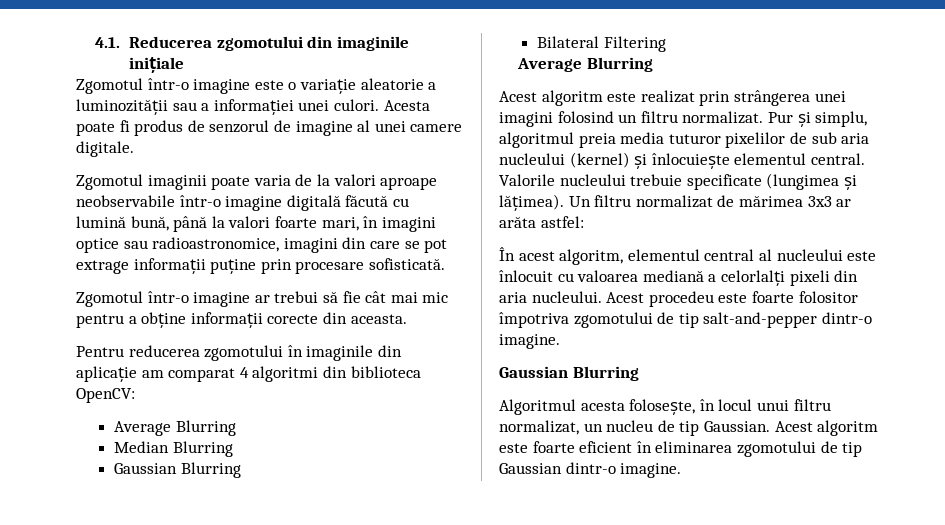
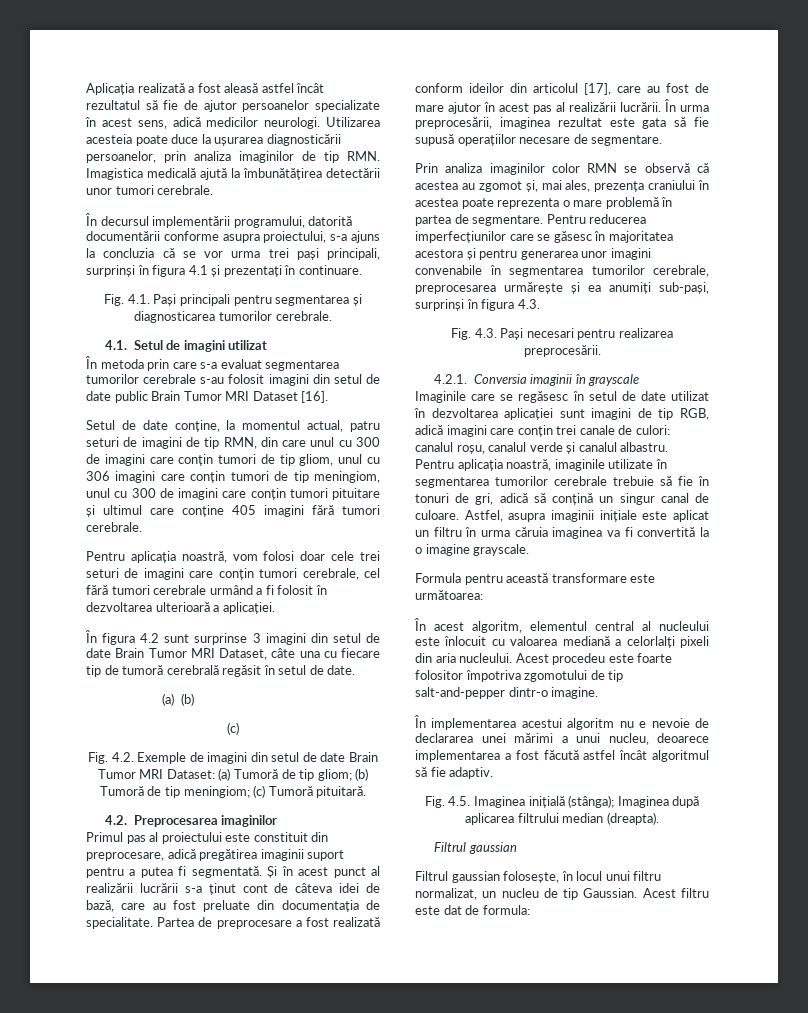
- 4.1. Reducerea zgomotului din imaginile inițiale
- Zgomotul într-o imagine este o variație aleatorie a luminozității sau a informației unei culori. Acesta poate fi produs de senzorul de imagine al unei camere digitale.
- Zgomotul imaginii poate varia de la valori aproape neobservabile într-o imagine digitală făcută cu lumină bună, până la valori foarte mari, în imagini optice sau radioastronomice, imagini din care se pot extrage informații puține prin procesare sofisticată.
- Zgomotul într-o imagine ar trebui să fie cât mai mic pentru a obține informații corecte din aceasta.
- Pentru reducerea zgomotului în imaginile din aplicație am comparat 4 algoritmi din biblioteca OpenCV:
- Average Blurring
- Median Blurring
- Gaussian Blurring
- Bilateral Filtering
- Average Blurring
- Acest algoritm este realizat prin strângerea unei imagini folosind un filtru normalizat. Pur și simplu, algoritmul preia media tuturor pixelilor de sub aria nucleului (kernel) și înlocuiește elementul central. Valorile nucleului trebuie specificate (lungimea și lățimea). Un filtru normalizat de mărimea 3x3 ar arăta astfel:
+ Aplicația realizată a fost aleasă astfel încât rezultatul să fie de ajutor persoanelor specializate în acest sens, adică medicilor neurologi. Utilizarea acesteia poate duce la ușurarea diagnosticării persoanelor, prin analiza imaginilor de tip RMN. Imagistica medicală ajută la îmbunătățirea detectării unor tumori cerebrale.
+ În decursul implementării programului, datorită documentării conforme asupra proiectului, s-a ajuns la concluzia că se vor urma trei pași principali, surprinși în figura 4.1 și prezentați în continuare.
+ Fig. 4.1. Pași principali pentru segmentarea și diagnosticarea tumorilor cerebrale.
+ 4.1. Setul de imagini utilizat
+ În metoda prin care s-a evaluat segmentarea tumorilor cerebrale s-au folosit imagini din setul de date public Brain Tumor MRI Dataset [16].
+ Setul de date conține, la momentul actual, patru seturi de imagini de tip RMN, din care unul cu 300 de imagini care conțin tumori de tip gliom, unul cu 306 imagini care conțin tumori de tip meningiom, unul cu 300 de imagini care conțin tumori pituitare și ultimul care conține 405 imagini fără tumori cerebrale.
+ Pentru aplicația noastră, vom folosi doar cele trei seturi de imagini care conțin tumori cerebrale, cel fără tumori cerebrale urmând a fi folosit în dezvoltarea ulterioară a aplicației.
+ În figura 4.2 sunt surprinse 3 imagini din setul de date Brain Tumor MRI Dataset, câte una cu fiecare tip de tumoră cerebrală regăsit în setul de date.
+ (a) (b)
+ (c)
+ Fig. 4.2. Exemple de imagini din setul de date Brain Tumor MRI Dataset: (a) Tumoră de tip gliom; (b) Tumoră de tip meningiom; (c) Tumoră pituitară.
+ 4.2. Preprocesarea imaginilor
+ Primul pas al proiectului este constituit din preprocesare, adică pregătirea imaginii suport pentru a putea fi segmentată. Și în acest punct al realizării lucrării s-a ținut cont de câteva idei de bază, care au fost preluate din documentația de specialitate. Partea de preprocesare a fost realizată conform ideilor din articolul [17], care au fost de mare ajutor în acest pas al realizării lucrării. În urma preprocesării, imaginea rezultat este gata să fie supusă operațiilor necesare de segmentare.
+ Prin analiza imaginilor color RMN se observă că acestea au zgomot și, mai ales, prezența craniului în acestea poate reprezenta o mare problemă în partea de segmentare. Pentru reducerea imperfecțiunilor care se găsesc în majoritatea acestora și pentru generarea unor imagini convenabile în segmentarea tumorilor cerebrale, preprocesarea urmărește și ea anumiți sub-pași, surprinși în figura 4.3.
+ Fig. 4.3. Pași necesari pentru realizarea preprocesării.
+ 4.2.1. Conversia imaginii în grayscale
+ Imaginile care se regăsesc în setul de date utilizat în dezvoltarea aplicației sunt imagini de tip RGB, adică imagini care conțin trei canale de culori: canalul roșu, canalul verde și canalul albastru. Pentru aplicația noastră, imaginile utilizate în segmentarea tumorilor cerebrale trebuie să fie în tonuri de gri, adică să conțină un singur canal de culoare. Astfel, asupra imaginii inițiale este aplicat un filtru în urma căruia imaginea va fi convertită la o imagine grayscale.
+ Formula pentru această transformare este următoarea:
  Acest procedeu este foarte folositor împotriva zgomotului de tip salt-and-pepper dintr-o imagine.
- Gaussian Blurring
- Algoritmul acesta folosește, în locul unui filtru normalizat, un nucleu de tip Gaussian.
+ În implementarea acestui algoritm nu e nevoie de declararea unei mărimi a unui nucleu, deoarece implementarea a fost făcută astfel încât algoritmul să fie adaptiv.
+ Fig. 4.5. Imaginea inițială (stânga); Imaginea după aplicarea filtrului median (dreapta).
+ Filtrul gaussian
+ Filtrul gaussian folosește, în locul unui filtru normalizat, un nucleu de tip Gaussian.
- Acest algoritm este foarte eficient în eliminarea zgomotului de tip Gaussian dintr-o imagine.
+ Acest filtru este dat de formula:

